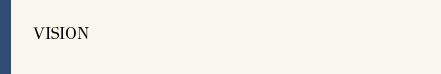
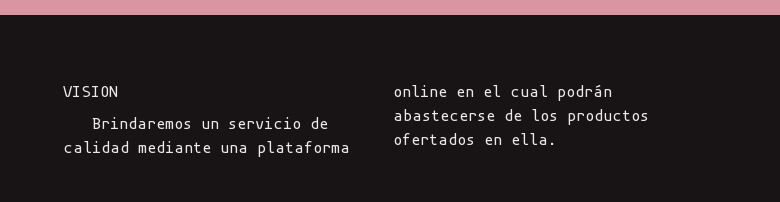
+ Brindaremos un servicio de calidad mediante una plataforma online en el cual podrán abastecerse de los productos ofertados en ella.

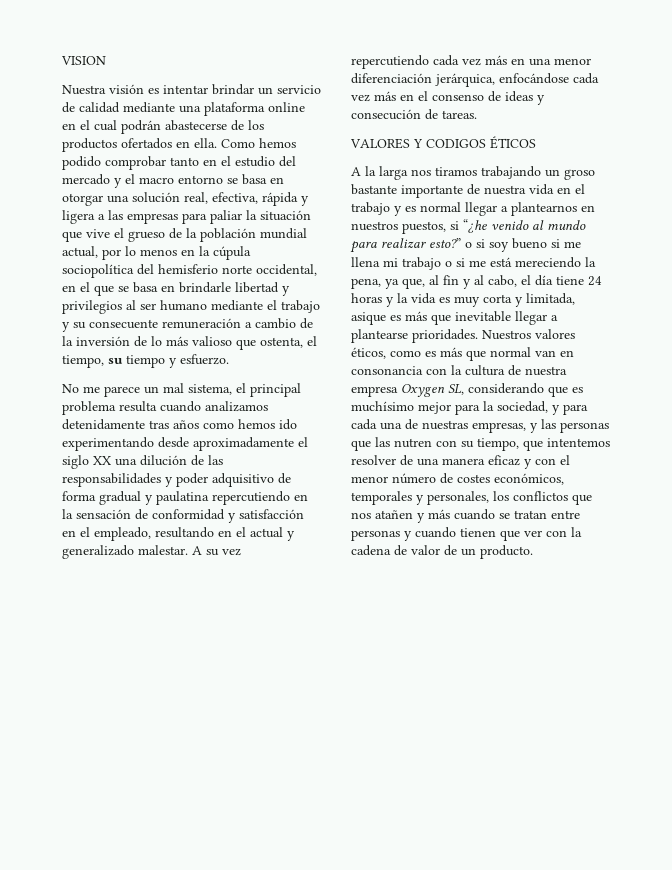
- Brindaremos un servicio de calidad mediante una plataforma online en el cual podrán abastecerse de los productos ofertados en ella.
+ Nuestra visión es intentar brindar un servicio de calidad mediante una plataforma online en el cual podrán abastecerse de los productos ofertados en ella.
+ Como hemos podido comprobar tanto en el estudio del mercado y el macro entorno se basa en otorgar una solución real, efectiva, rápida y ligera a las empresas para paliar la situación que vive el grueso de la población mundial actual, por lo menos en la cúpula sociopolítica del hemisferio norte occidental, en el que se basa en brindarle libertad y privilegios al ser humano mediante el trabajo y su consecuente remuneración a cambio de la inversión de lo más valioso que ostenta, el tiempo, su tiempo y esfuerzo.
+ No me parece un mal sistema, el principal problema resulta cuando analizamos detenidamente tras años como hemos ido experimentando desde aproximadamente el siglo XX una dilución de las responsabilidades y poder adquisitivo de forma gradual y paulatina repercutiendo en la sensación de conformidad y satisfacción en el empleado, resultando en el actual y generalizado malestar. A su vez repercutiendo cada vez más en una menor diferenciación jerárquica, enfocándose cada vez más en el consenso de ideas y consecución de tareas.
+ VALORES Y CODIGOS ÉTICOS
+ A la larga nos tiramos trabajando un groso bastante importante de nuestra vida en el trabajo y es normal llegar a plantearnos en nuestros puestos, si “¿he venido al mundo para realizar esto?” o si soy bueno si me llena mi trabajo o si me está mereciendo la pena, ya que, al fin y al cabo, el día tiene 24 horas y la vida es muy corta y limitada, asique es más que inevitable llegar a plantearse prioridades. Nuestros valores éticos, como es más que normal van en consonancia con la cultura de nuestra empresa Oxygen SL, considerando que es muchísimo mejor para la sociedad, y para cada una de nuestras empresas, y las personas que las nutren con su tiempo, que intentemos resolver de una manera eficaz y con el menor número de costes económicos, temporales y personales, los conflictos que nos atañen y más cuando se tratan entre personas y cuando tienen que ver con la cadena de valor de un producto.

